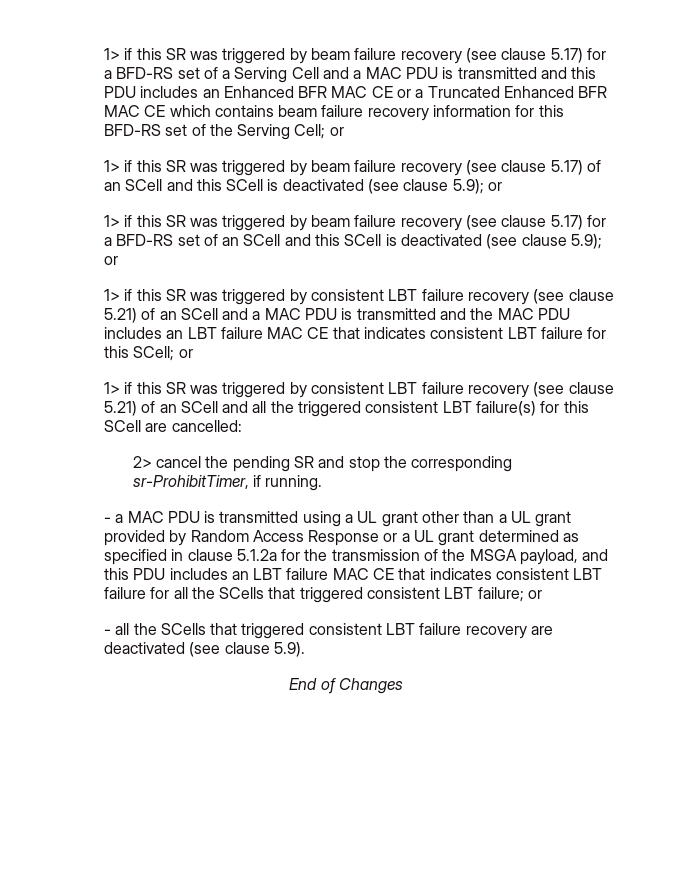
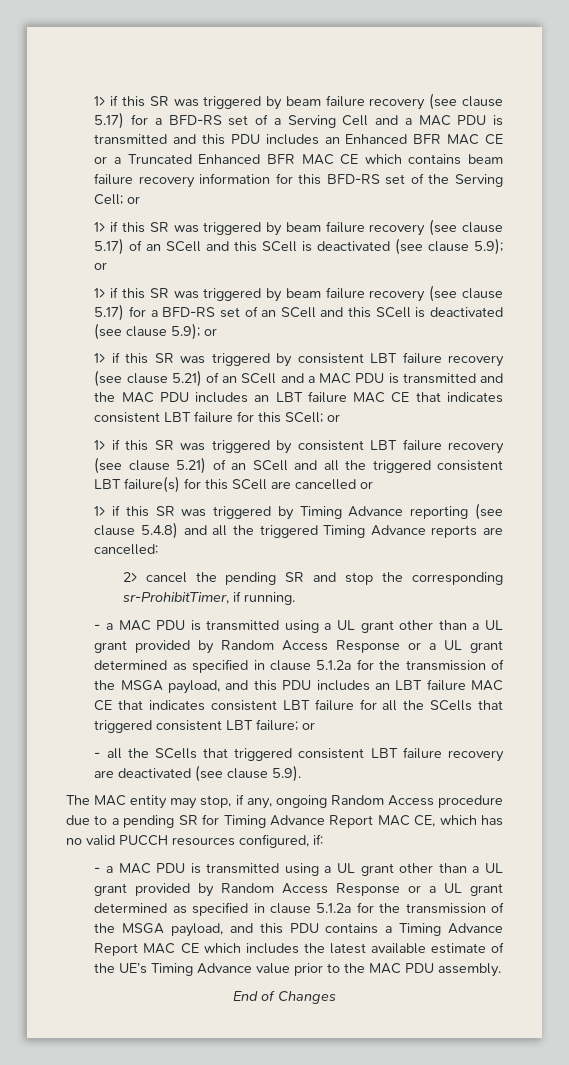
- 1> if this SR was triggered by consistent LBT failure recovery (see clause 5.21) of an SCell and all the triggered consistent LBT failure(s) for this SCell are cancelled:
+ 1> if this SR was triggered by consistent LBT failure recovery (see clause 5.21) of an SCell and all the triggered consistent LBT failure(s) for this SCell are cancelled or
+ 1> if this SR was triggered by Timing Advance reporting (see clause 5.4.8) and all the triggered Timing Advance reports are cancelled:
+ The MAC entity may stop, if any, ongoing Random Access procedure due to a pending SR for Timing Advance Report MAC CE, which has no valid PUCCH resources configured, if:
+ - a MAC PDU is transmitted using a UL grant other than a UL grant provided by Random Access Response or a UL grant determined as specified in clause 5.1.2a for the transmission of the MSGA payload, and this PDU contains a Timing Advance Report MAC CE which includes the latest available estimate of the UE’s Timing Advance value prior to the MAC PDU assembly.

